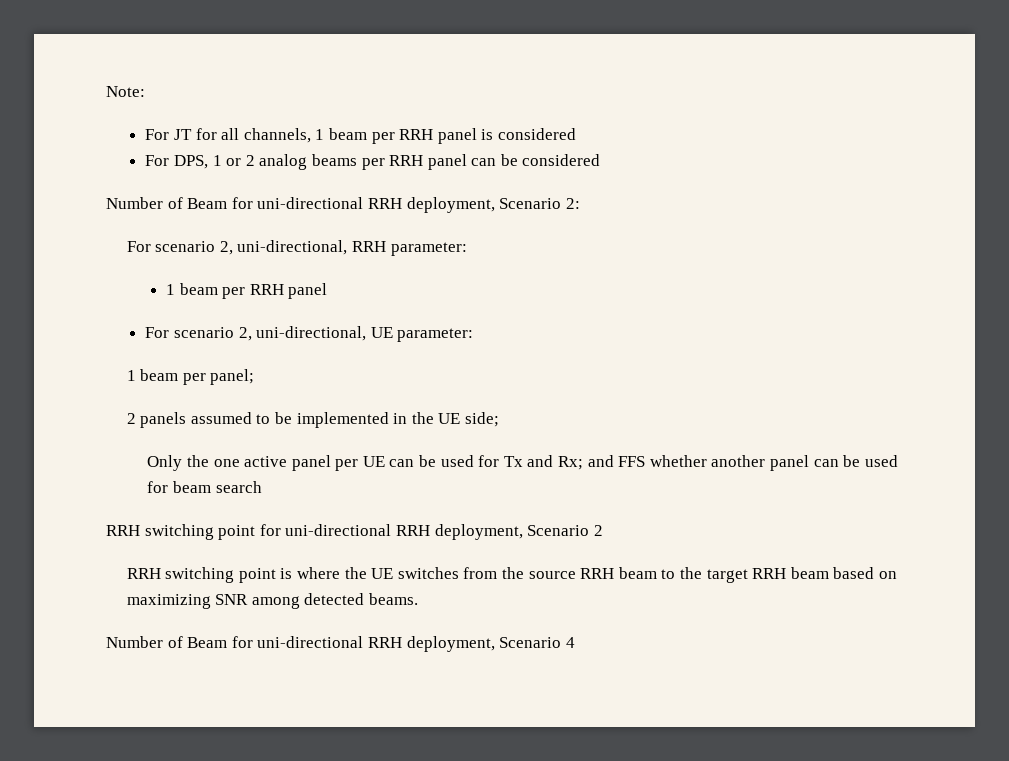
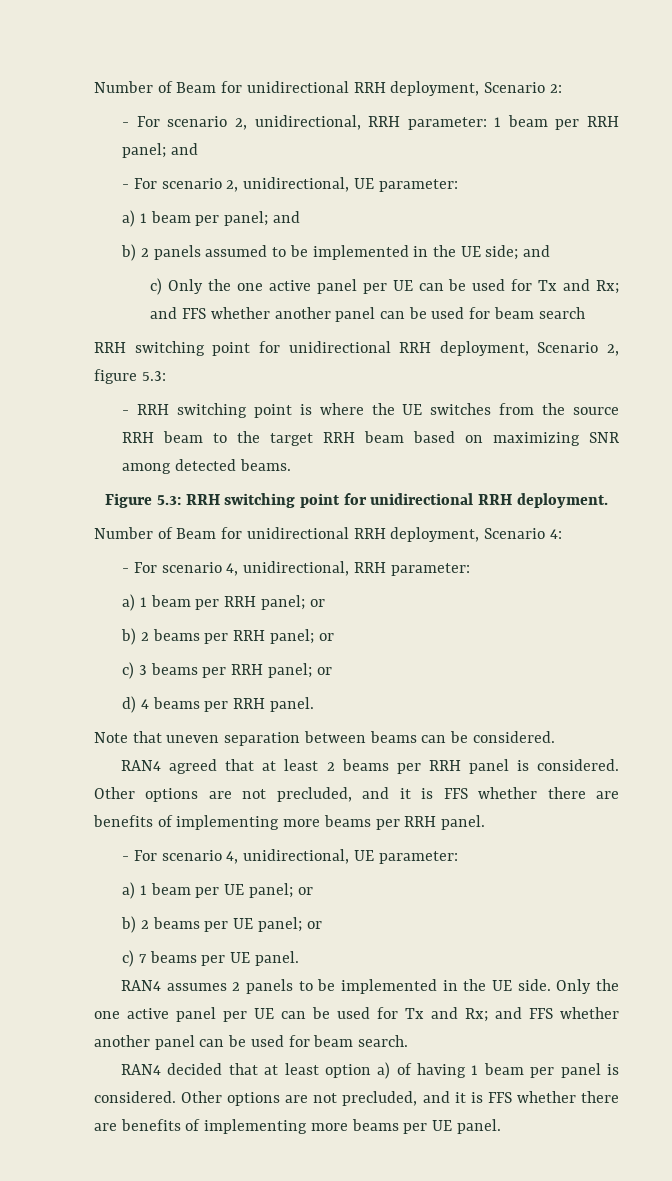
- Note:
- For JT for all channels, 1 beam per RRH panel is considered
- For DPS, 1 or 2 analog beams per RRH panel can be considered
- Number of Beam for uni-directional RRH deployment, Scenario 2:
+ Number of Beam for unidirectional RRH deployment, Scenario 2:
- For scenario 2, uni-directional, RRH parameter:
- 1 beam per RRH panel
- For scenario 2, uni-directional, UE parameter:
- 1 beam per panel;
- 2 panels assumed to be implemented in the UE side;
- Only the one active panel per UE can be used for Tx and Rx; and FFS whether another panel can be used for beam search
+ - For scenario 2, unidirectional, RRH parameter: 1 beam per RRH panel; and
+ - For scenario 2, unidirectional, UE parameter:
+ a) 1 beam per panel; and
+ b) 2 panels assumed to be implemented in the UE side; and
+ c) Only the one active panel per UE can be used for Tx and Rx; and FFS whether another panel can be used for beam search
- RRH switching point for uni-directional RRH deployment, Scenario 2
- RRH switching point is where the UE switches from the source RRH beam to the target RRH beam based on maximizing SNR among detected beams.
+ RRH switching point for unidirectional RRH deployment, Scenario 2, figure 5.3:
+ - RRH switching point is where the UE switches from the source RRH beam to the target RRH beam based on maximizing SNR among detected beams.
- Number of Beam for uni-directional RRH deployment, Scenario 4
+ Figure 5.3: RRH switching point for unidirectional RRH deployment.
+ Number of Beam for unidirectional RRH deployment, Scenario 4:
+ - For scenario 4, unidirectional, RRH parameter:
+ a) 1 beam per RRH panel; or
+ b) 2 beams per RRH panel; or
+ c) 3 beams per RRH panel; or
+ d) 4 beams per RRH panel.
+ Note that uneven separation between beams can be considered.
+ RAN4 agreed that at least 2 beams per RRH panel is considered. Other options are not precluded, and it is FFS whether there are benefits of implementing more beams per RRH panel.
+ - For scenario 4, unidirectional, UE parameter:
+ a) 1 beam per UE panel; or
+ b) 2 beams per UE panel; or
+ c) 7 beams per UE panel.
+ RAN4 assumes 2 panels to be implemented in the UE side. Only the one active panel per UE can be used for Tx and Rx; and FFS whether another panel can be used for beam search.
+ RAN4 decided that at least option a) of having 1 beam per panel is considered. Other options are not precluded, and it is FFS whether there are benefits of implementing more beams per UE panel.

